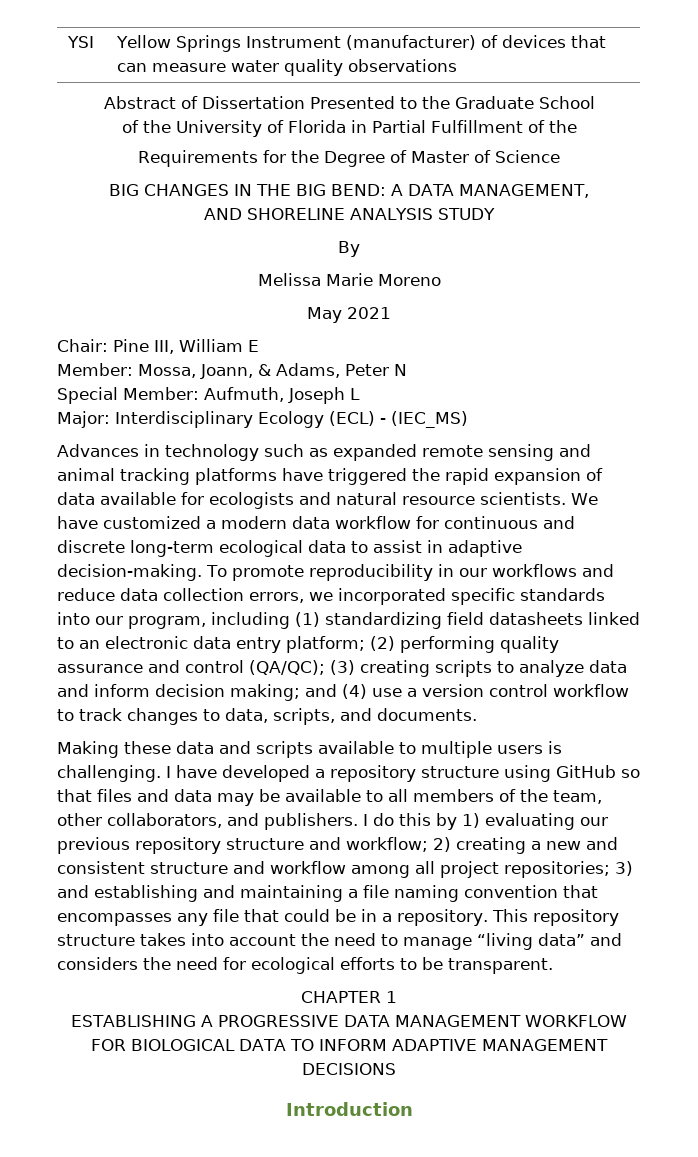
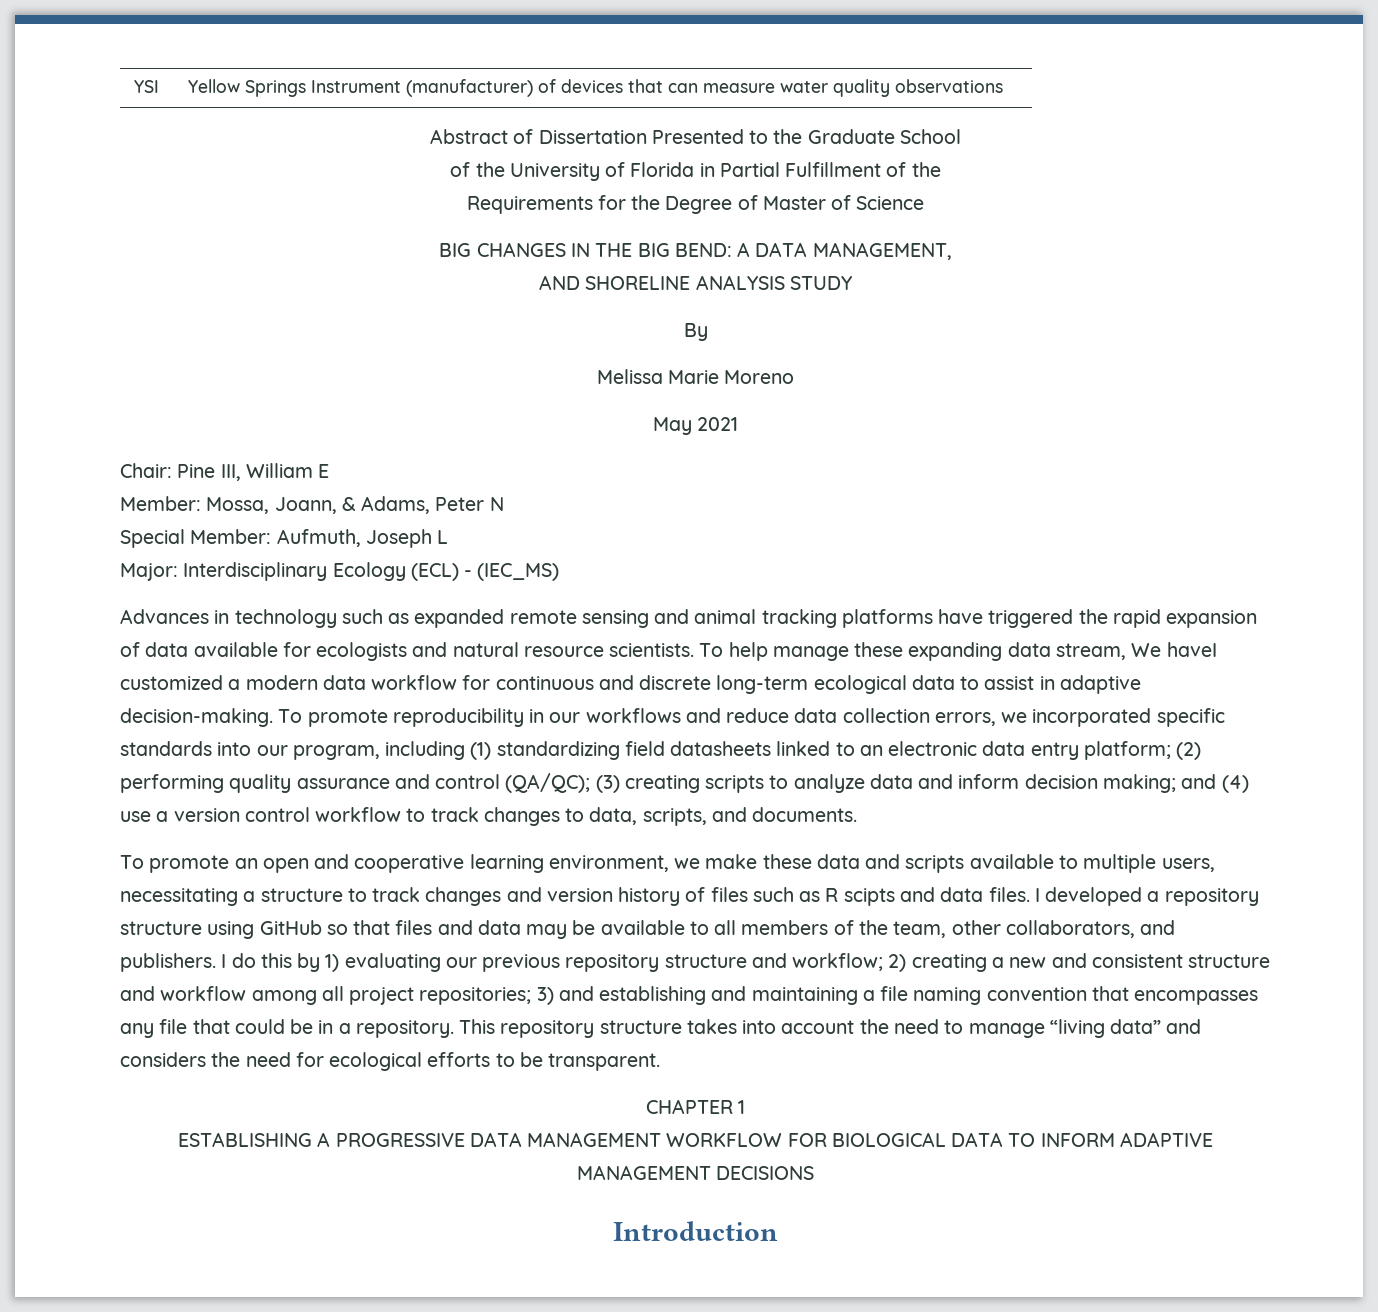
- We have customized a modern data workflow for continuous and discrete long-term ecological data to assist in adaptive decision-making.
+ To help manage these expanding data stream, We haveI customized a modern data workflow for continuous and discrete long-term ecological data to assist in adaptive decision-making.
- Making these data and scripts available to multiple users is challenging. I have developed a repository structure using GitHub so that files and data may be available to all members of the team, other collaborators, and publishers.
+ To promote an open and cooperative learning environment, we make these data and scripts available to multiple users, necessitating a structure to track changes and version history of files such as R scipts and data files. I developed a repository structure using GitHub so that files and data may be available to all members of the team, other collaborators, and publishers.

